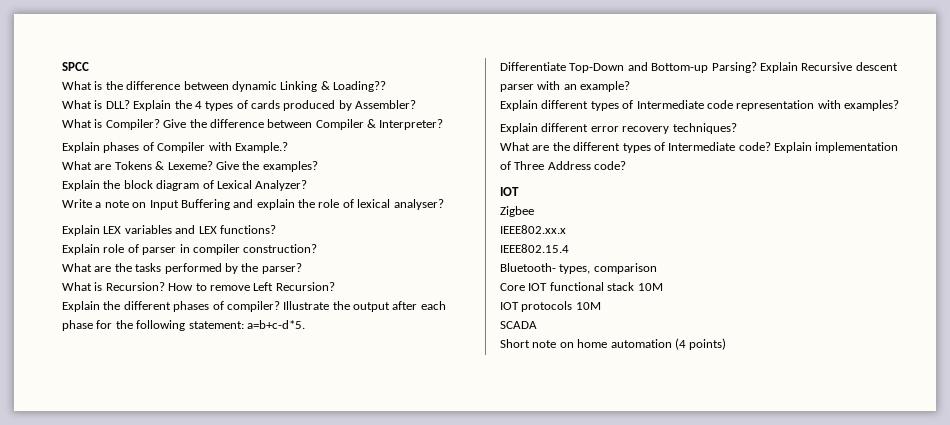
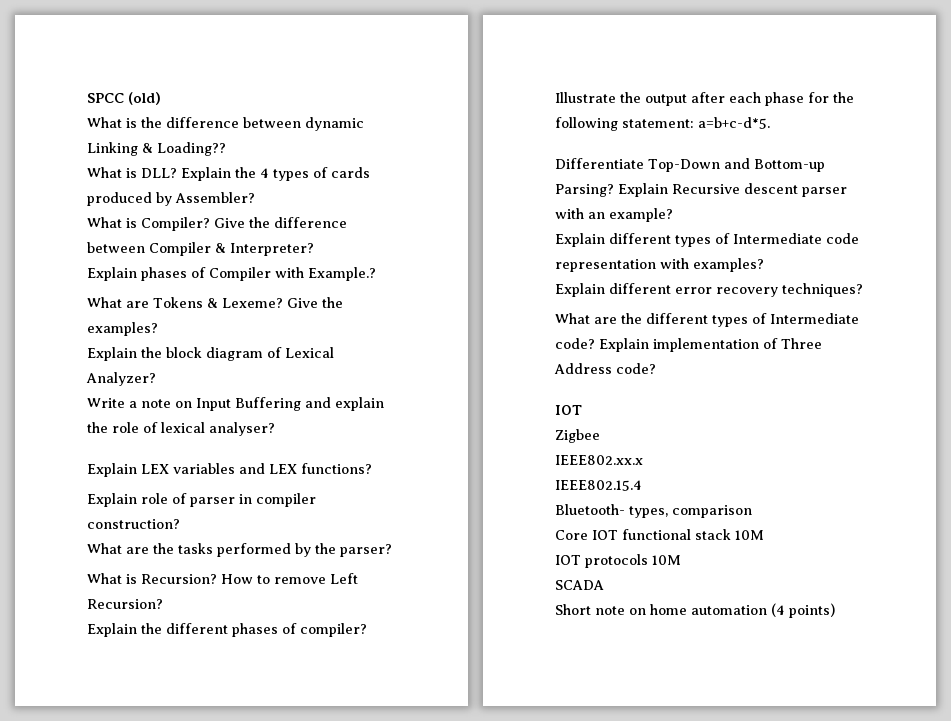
- SPCC
+ SPCC (old)

